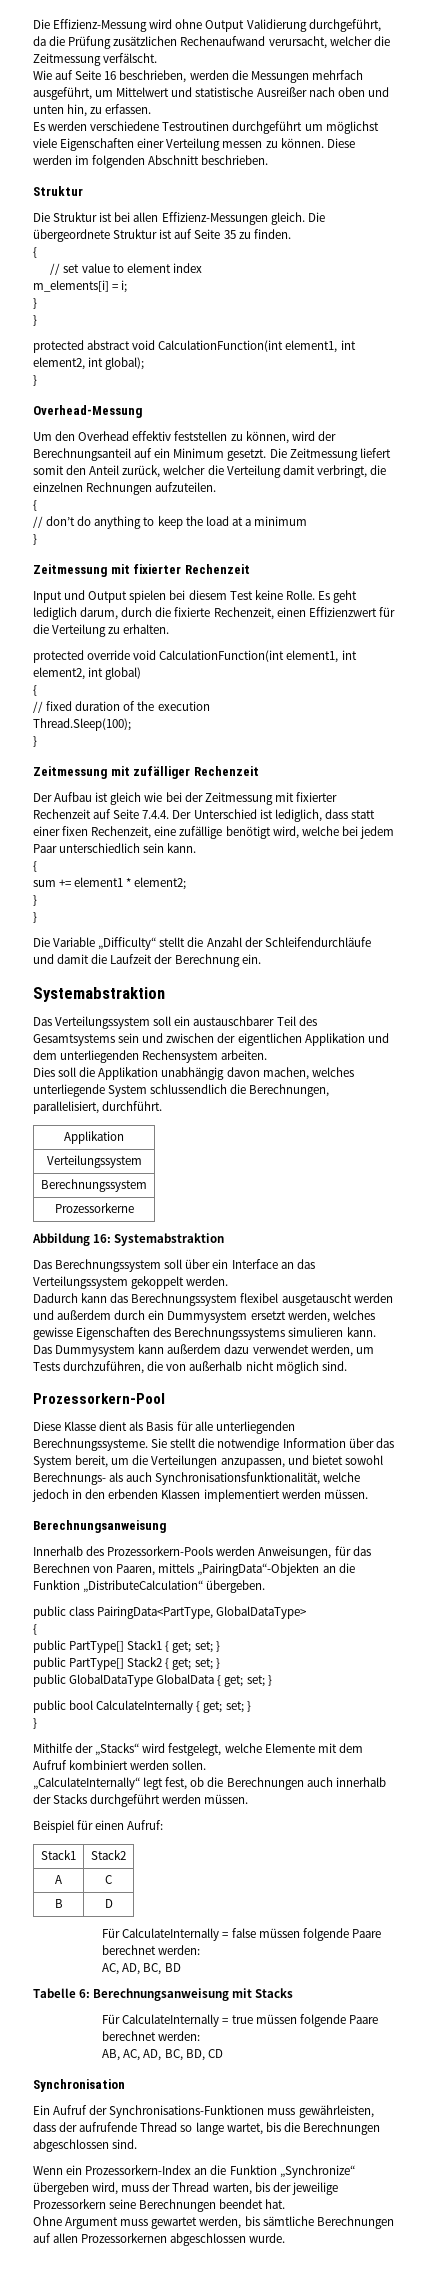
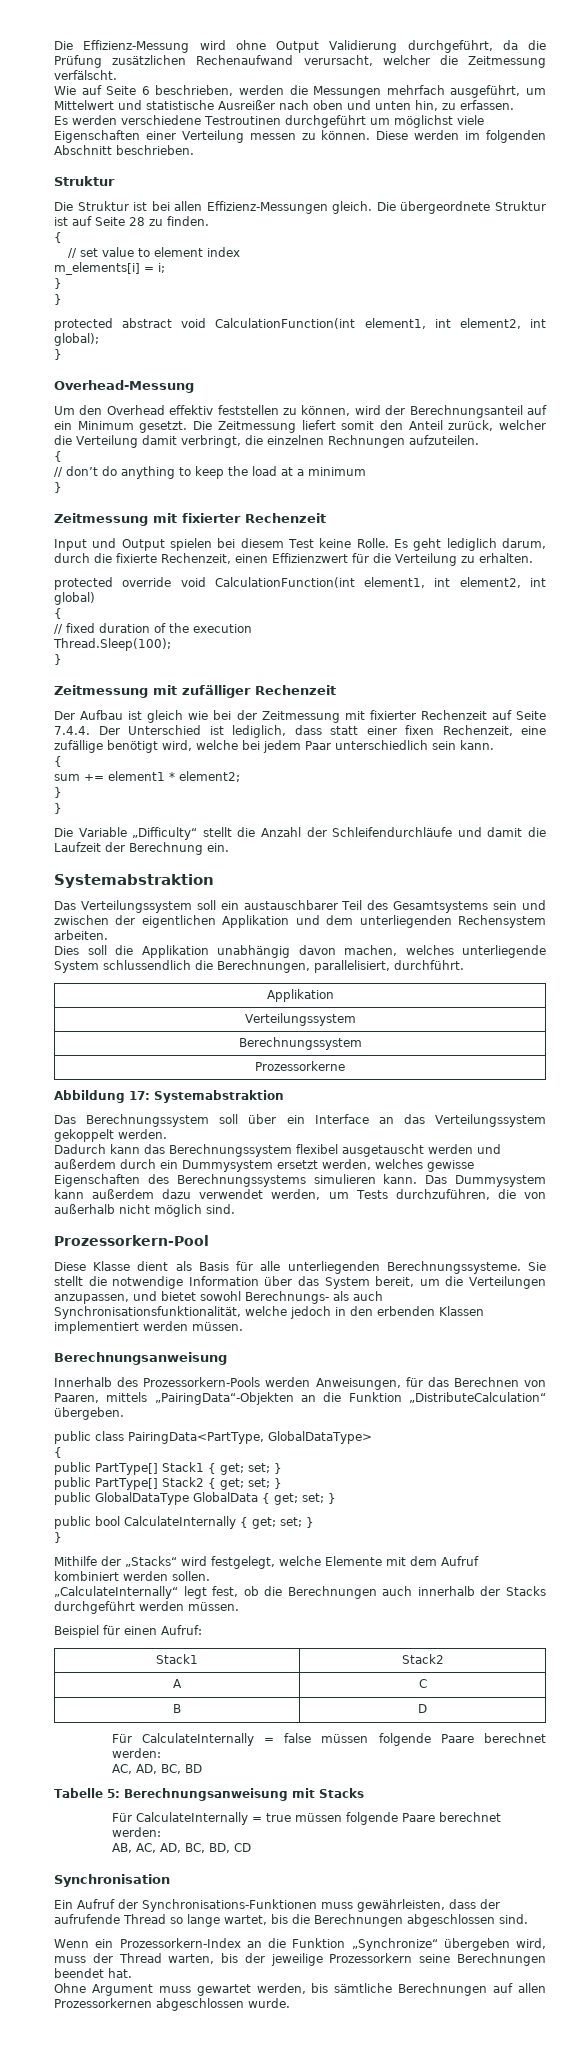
- Wie auf Seite 16 beschrieben, werden die Messungen mehrfach ausgeführt, um Mittelwert und statistische Ausreißer nach oben und unten hin, zu erfassen.
+ Wie auf Seite 6 beschrieben, werden die Messungen mehrfach ausgeführt, um Mittelwert und statistische Ausreißer nach oben und unten hin, zu erfassen.
- Die übergeordnete Struktur ist auf Seite 35 zu finden.
+ Die übergeordnete Struktur ist auf Seite 28 zu finden.
- Abbildung 16: Systemabstraktion
+ Abbildung 17: Systemabstraktion
- Tabelle 6: Berechnungsanweisung mit Stacks
+ Tabelle 5: Berechnungsanweisung mit Stacks

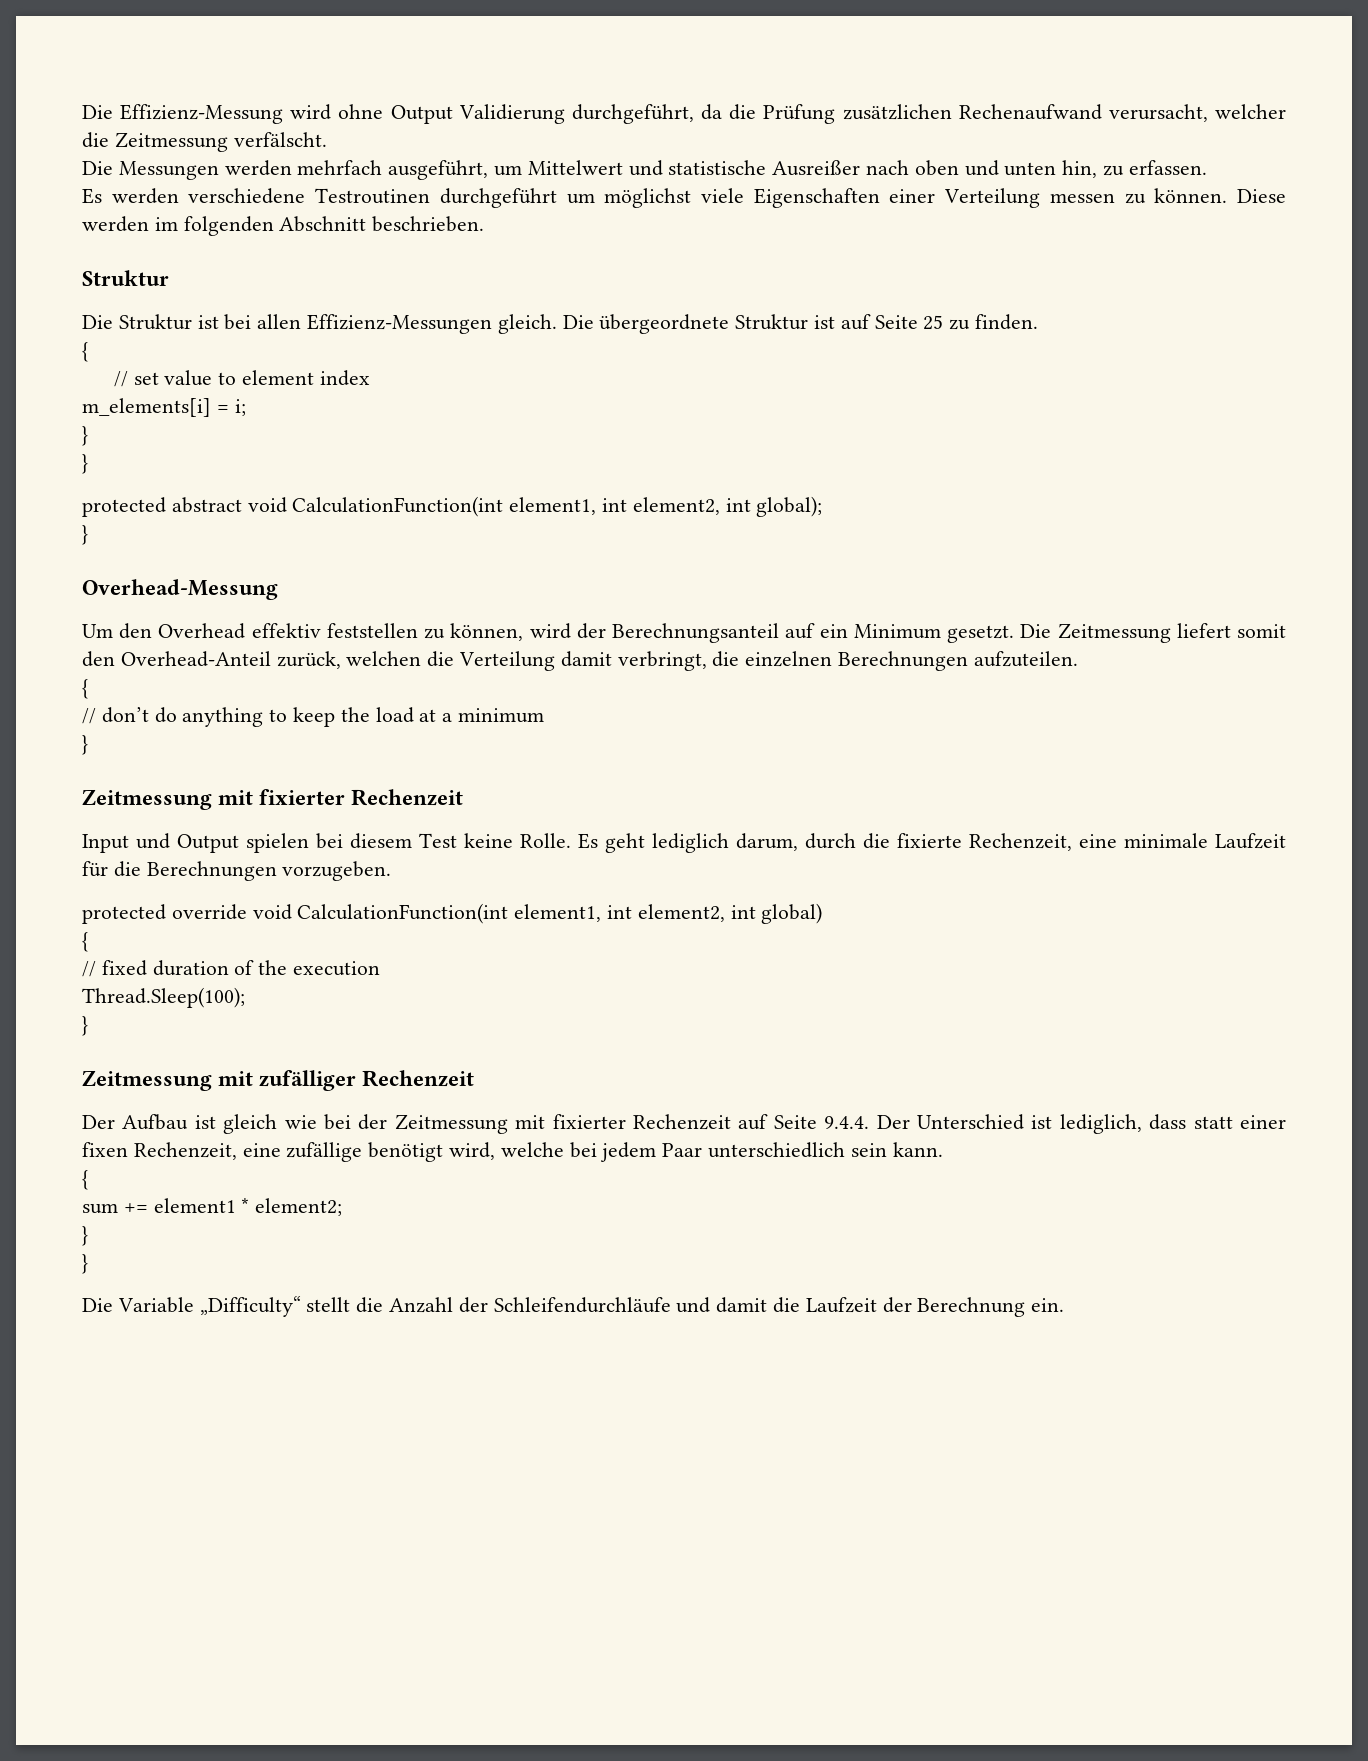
- Wie auf Seite 6 beschrieben, werden die Messungen mehrfach ausgeführt, um Mittelwert und statistische Ausreißer nach oben und unten hin, zu erfassen.
+ Die Messungen werden mehrfach ausgeführt, um Mittelwert und statistische Ausreißer nach oben und unten hin, zu erfassen.
- Die übergeordnete Struktur ist auf Seite 28 zu finden.
+ Die übergeordnete Struktur ist auf Seite 25 zu finden.
- Die Zeitmessung liefert somit den Anteil zurück, welcher die Verteilung damit verbringt, die einzelnen Rechnungen aufzuteilen.
+ Die Zeitmessung liefert somit den Overhead-Anteil zurück, welchen die Verteilung damit verbringt, die einzelnen Berechnungen aufzuteilen.
- Es geht lediglich darum, durch die fixierte Rechenzeit, einen Effizienzwert für die Verteilung zu erhalten.
+ Es geht lediglich darum, durch die fixierte Rechenzeit, eine minimale Laufzeit für die Berechnungen vorzugeben.
- Der Aufbau ist gleich wie bei der Zeitmessung mit fixierter Rechenzeit auf Seite 7.4.4. Der Unterschied ist lediglich, dass statt einer fixen Rechenzeit, eine zufällige benötigt wird, welche bei jedem Paar unterschiedlich sein kann.
+ Der Aufbau ist gleich wie bei der Zeitmessung mit fixierter Rechenzeit auf Seite 9.4.4. Der Unterschied ist lediglich, dass statt einer fixen Rechenzeit, eine zufällige benötigt wird, welche bei jedem Paar unterschiedlich sein kann.
  Die Variable „Difficulty“ stellt die Anzahl der Schleifendurchläufe und damit die Laufzeit der Berechnung ein.
- Systemabstraktion
- Das Verteilungssystem soll ein austauschbarer Teil des Gesamtsystems sein und zwischen der eigentlichen Applikation und dem unterliegenden Rechensystem arbeiten.
- Dies soll die Applikation unabhängig davon machen, welches unterliegende System schlussendlich die Berechnungen, parallelisiert, durchführt.
- Applikation
- Verteilungssystem
- Berechnungssystem
- Prozessorkerne
- Abbildung 17: Systemabstraktion
- Das Berechnungssystem soll über ein Interface an das Verteilungssystem gekoppelt werden.
- Dadurch kann das Berechnungssystem flexibel ausgetauscht werden und außerdem durch ein Dummysystem ersetzt werden, welches gewisse Eigenschaften des Berechnungssystems simulieren kann. Das Dummysystem kann außerdem dazu verwendet werden, um Tests durchzuführen, die von außerhalb nicht möglich sind.
- Prozessorkern-Pool
- Diese Klasse dient als Basis für alle unterliegenden Berechnungssysteme. Sie stellt die notwendige Information über das System bereit, um die Verteilungen anzupassen, und bietet sowohl Berechnungs- als auch Synchronisationsfunktionalität, welche jedoch in den erbenden Klassen implementiert werden müssen.
- Berechnungsanweisung
- Innerhalb des Prozessorkern-Pools werden Anweisungen, für das Berechnen von Paaren, mittels „PairingData“-Objekten an die Funktion „DistributeCalculation“ übergeben.
- public class PairingData<PartType, GlobalDataType>
- {
- public PartType[] Stack1 { get; set; }
- public PartType[] Stack2 { get; set; }
- public GlobalDataType GlobalData { get; set; }
- public bool CalculateInternally { get; set; }
- }
- Mithilfe der „Stacks“ wird festgelegt, welche Elemente mit dem Aufruf kombiniert werden sollen.
- „CalculateInternally“ legt fest, ob die Berechnungen auch innerhalb der Stacks durchgeführt werden müssen.
- Beispiel für einen Aufruf:
- Stack1 | Stack2
- A | C
- B | D
- Für CalculateInternally = false müssen folgende Paare berechnet werden:
- AC, AD, BC, BD
- Tabelle 5: Berechnungsanweisung mit Stacks
- Für CalculateInternally = true müssen folgende Paare berechnet werden:
- AB, AC, AD, BC, BD, CD
- Synchronisation
- Ein Aufruf der Synchronisations-Funktionen muss gewährleisten, dass der aufrufende Thread so lange wartet, bis die Berechnungen abgeschlossen sind.
- Wenn ein Prozessorkern-Index an die Funktion „Synchronize“ übergeben wird, muss der Thread warten, bis der jeweilige Prozessorkern seine Berechnungen beendet hat.
- Ohne Argument muss gewartet werden, bis sämtliche Berechnungen auf allen Prozessorkernen abgeschlossen wurde.

